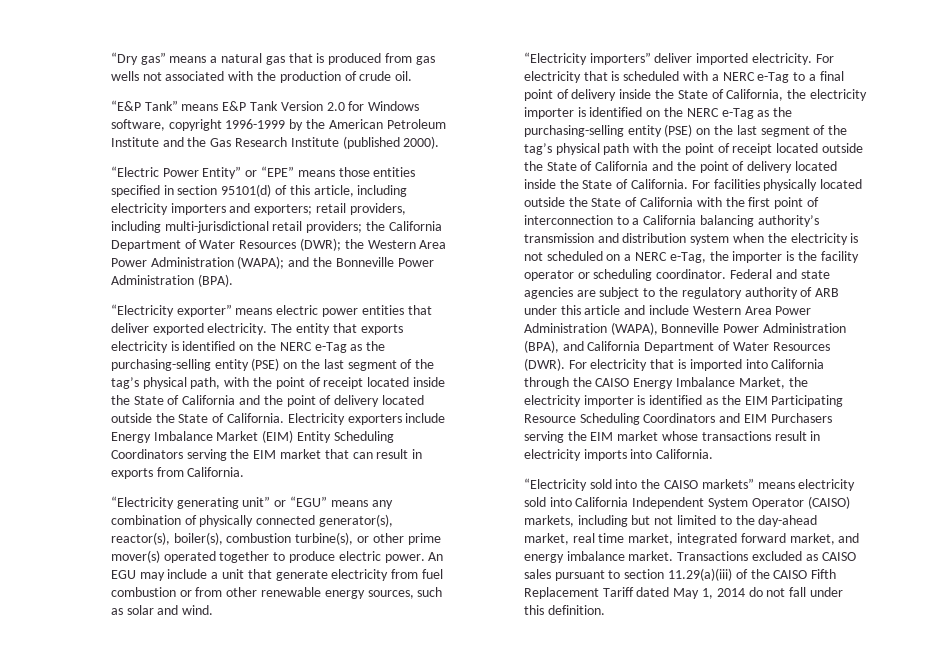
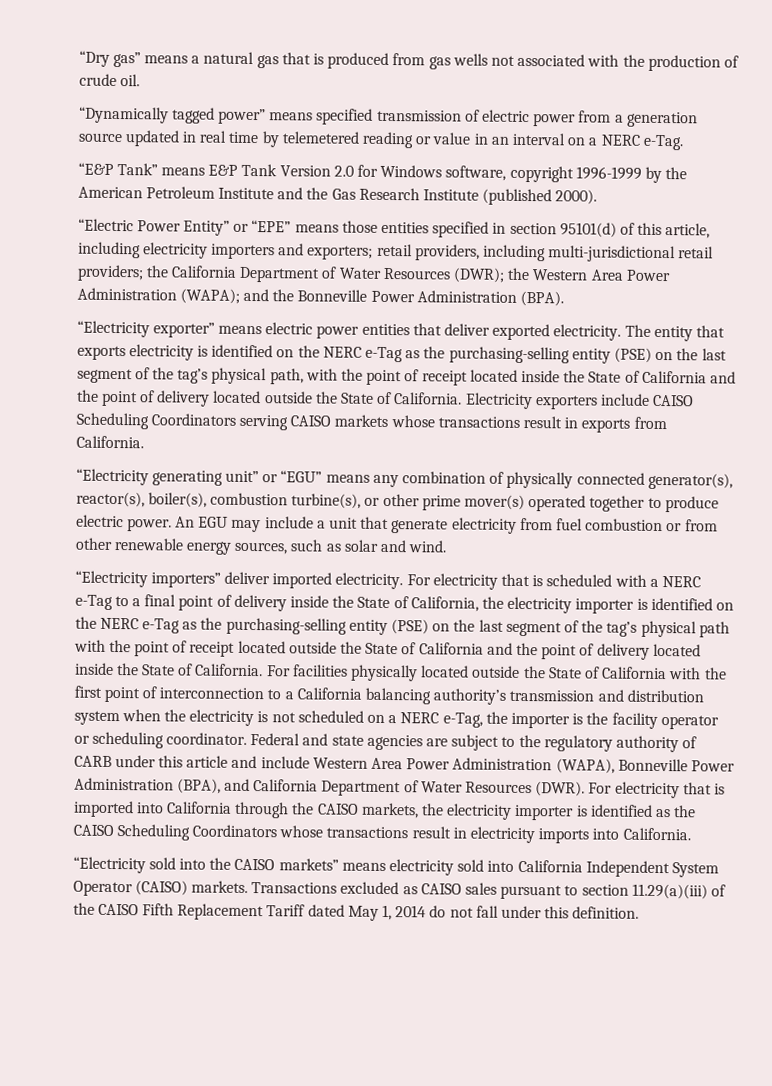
+ “Dynamically tagged power” means specified transmission of electric power from a generation source updated in real time by telemetered reading or value in an interval on a NERC e-Tag.
- Electricity exporters include Energy Imbalance Market (EIM) Entity Scheduling Coordinators serving the EIM market that can result in exports from California.
+ Electricity exporters include CAISO Scheduling Coordinators serving CAISO markets whose transactions result in exports from California.
- Federal and state agencies are subject to the regulatory authority of ARB under this article and include Western Area Power Administration (WAPA), Bonneville Power Administration (BPA), and California Department of Water Resources (DWR).
+ Federal and state agencies are subject to the regulatory authority of CARB under this article and include Western Area Power Administration (WAPA), Bonneville Power Administration (BPA), and California Department of Water Resources (DWR).
- For electricity that is imported into California through the CAISO Energy Imbalance Market, the electricity importer is identified as the EIM Participating Resource Scheduling Coordinators and EIM Purchasers serving the EIM market whose transactions result in electricity imports into California.
+ For electricity that is imported into California through the CAISO markets, the electricity importer is identified as the CAISO Scheduling Coordinators whose transactions result in electricity imports into California.
- “Electricity sold into the CAISO markets” means electricity sold into California Independent System Operator (CAISO) markets, including but not limited to the day-ahead market, real time market, integrated forward market, and energy imbalance market.
+ “Electricity sold into the CAISO markets” means electricity sold into California Independent System Operator (CAISO) markets.

